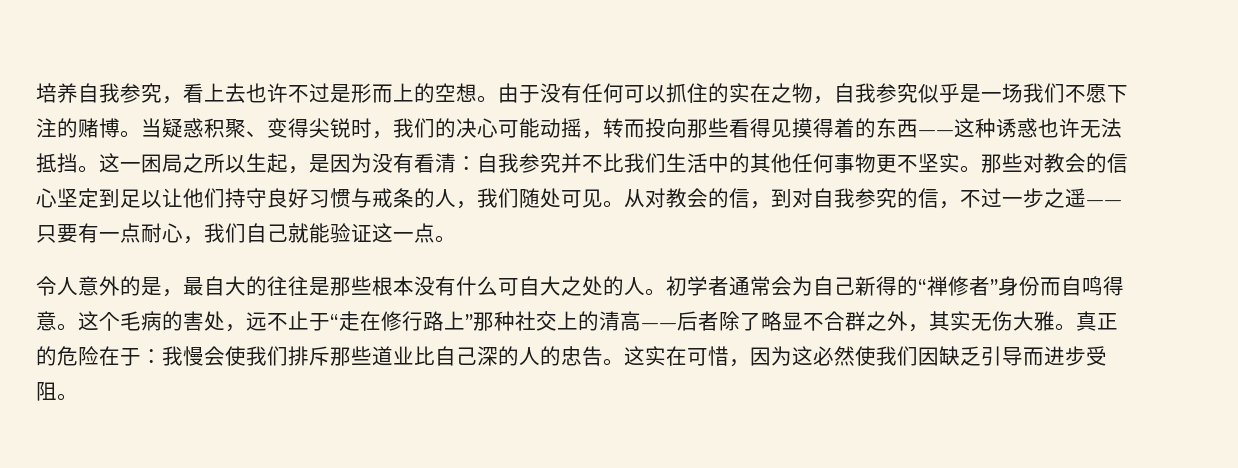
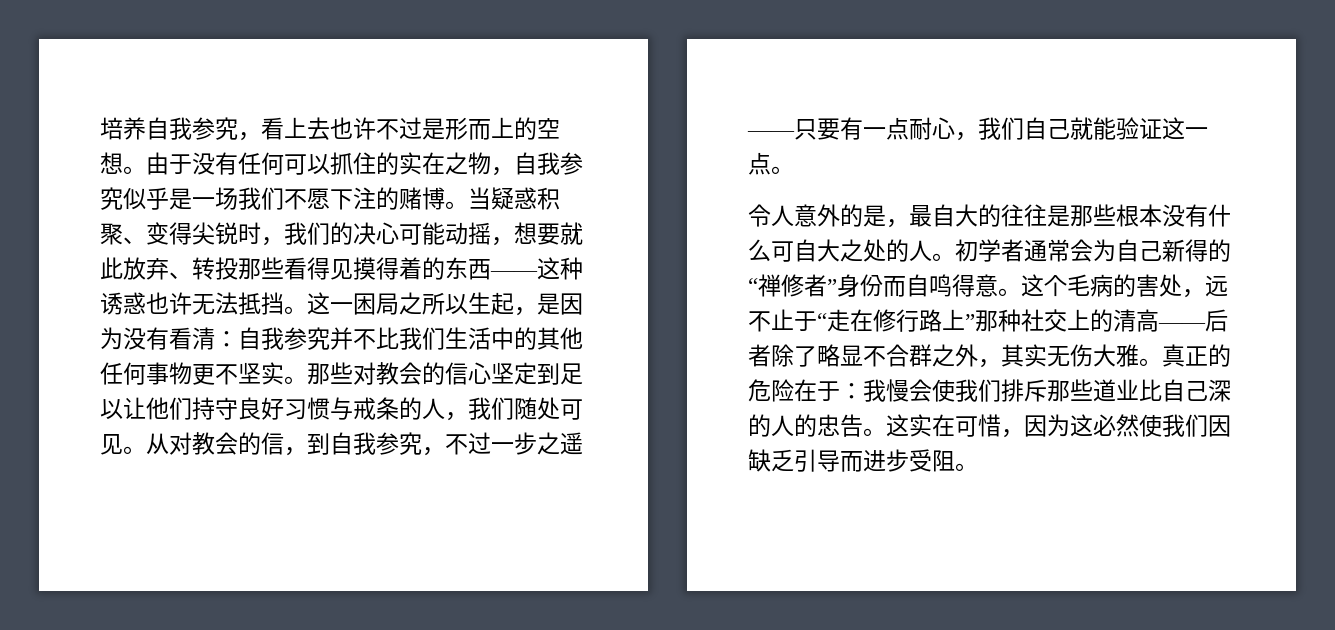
- 当疑惑积聚、变得尖锐时，我们的决心可能动摇，转而投向那些看得见摸得着的东西——这种诱惑也许无法抵挡。
+ 当疑惑积聚、变得尖锐时，我们的决心可能动摇，想要就此放弃、转投那些看得见摸得着的东西——这种诱惑也许无法抵挡。
- 从对教会的信，到对自我参究的信，不过一步之遥——只要有一点耐心，我们自己就能验证这一点。
+ 从对教会的信，到自我参究，不过一步之遥——只要有一点耐心，我们自己就能验证这一点。

